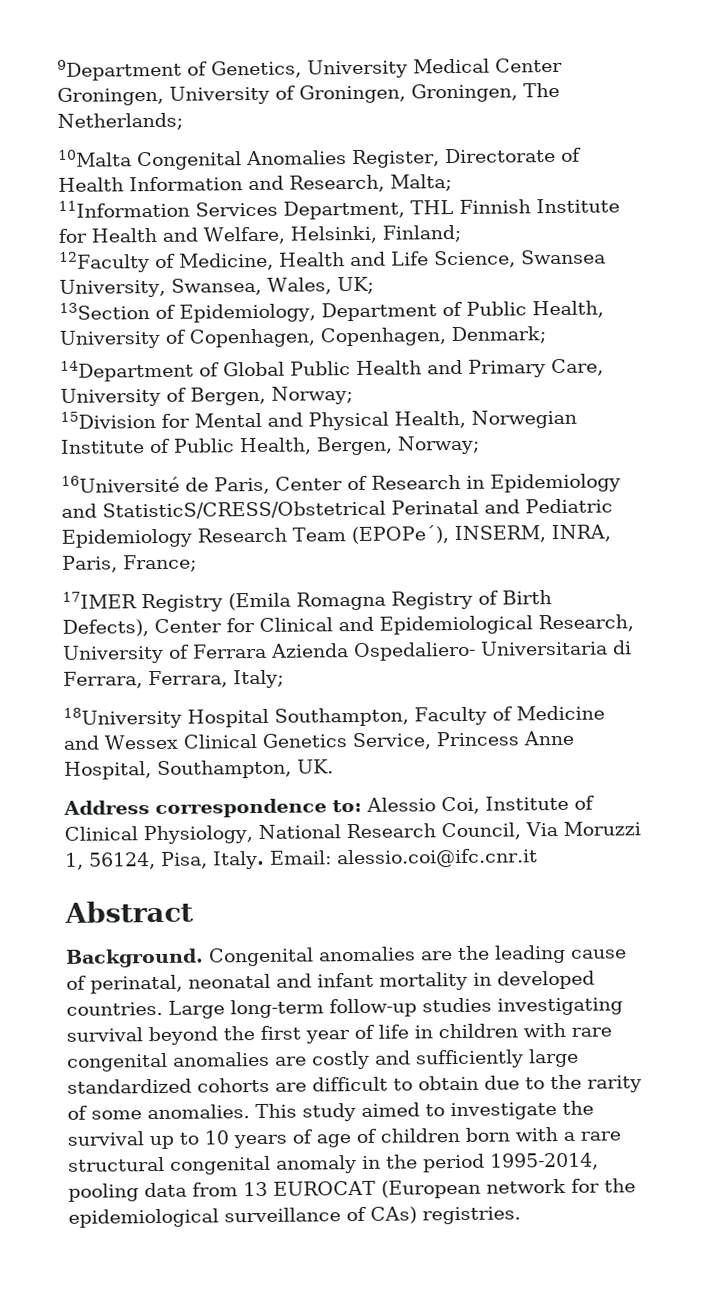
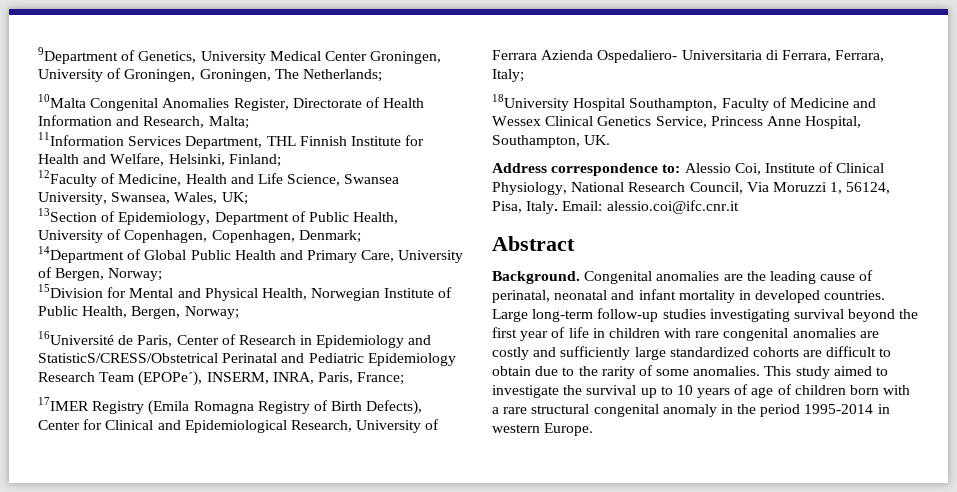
- This study aimed to investigate the survival up to 10 years of age of children born with a rare structural congenital anomaly in the period 1995-2014, pooling data from 13 EUROCAT (European network for the epidemiological surveillance of CAs) registries.
+ This study aimed to investigate the survival up to 10 years of age of children born with a rare structural congenital anomaly in the period 1995-2014 in western Europe.

